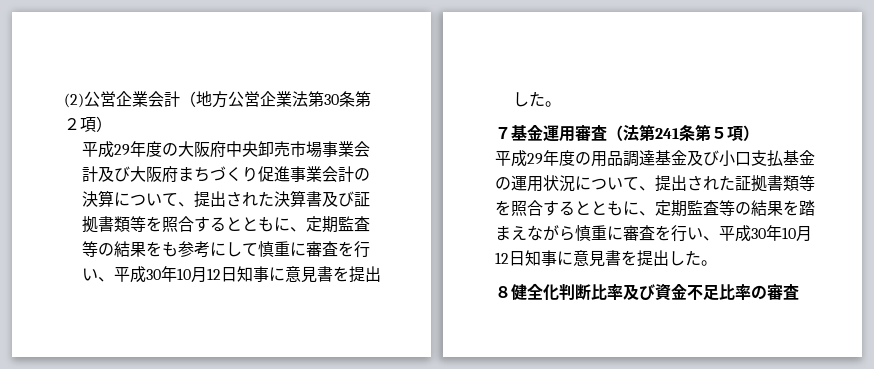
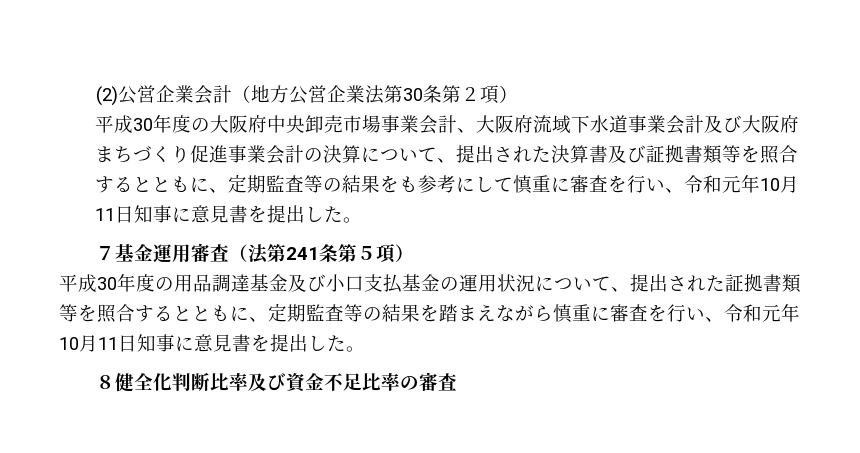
- 平成29年度の大阪府中央卸売市場事業会計及び大阪府まちづくり促進事業会計の決算について、提出された決算書及び証拠書類等を照合するとともに、定期監査等の結果をも参考にして慎重に審査を行い、平成30年10月12日知事に意見書を提出した。
+ 平成30年度の大阪府中央卸売市場事業会計、大阪府流域下水道事業会計及び大阪府まちづくり促進事業会計の決算について、提出された決算書及び証拠書類等を照合するとともに、定期監査等の結果をも参考にして慎重に審査を行い、令和元年10月11日知事に意見書を提出した。
- 平成29年度の用品調達基金及び小口支払基金の運用状況について、提出された証拠書類等を照合するとともに、定期監査等の結果を踏まえながら慎重に審査を行い、平成30年10月12日知事に意見書を提出した。
+ 平成30年度の用品調達基金及び小口支払基金の運用状況について、提出された証拠書類等を照合するとともに、定期監査等の結果を踏まえながら慎重に審査を行い、令和元年10月11日知事に意見書を提出した。

